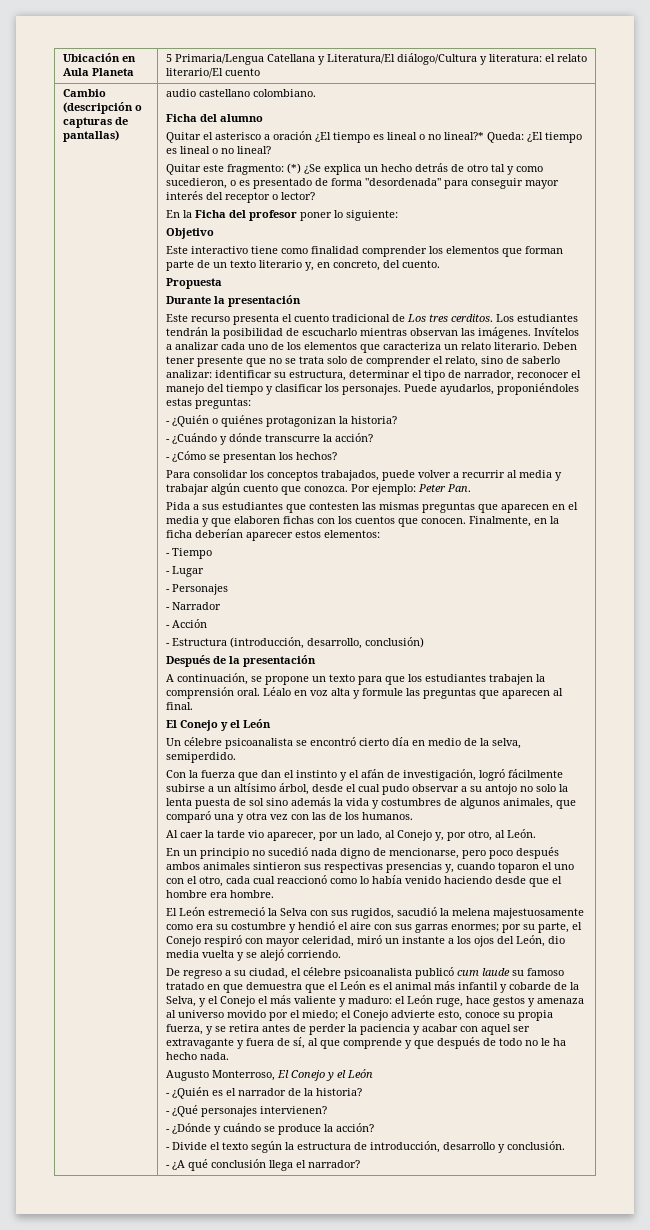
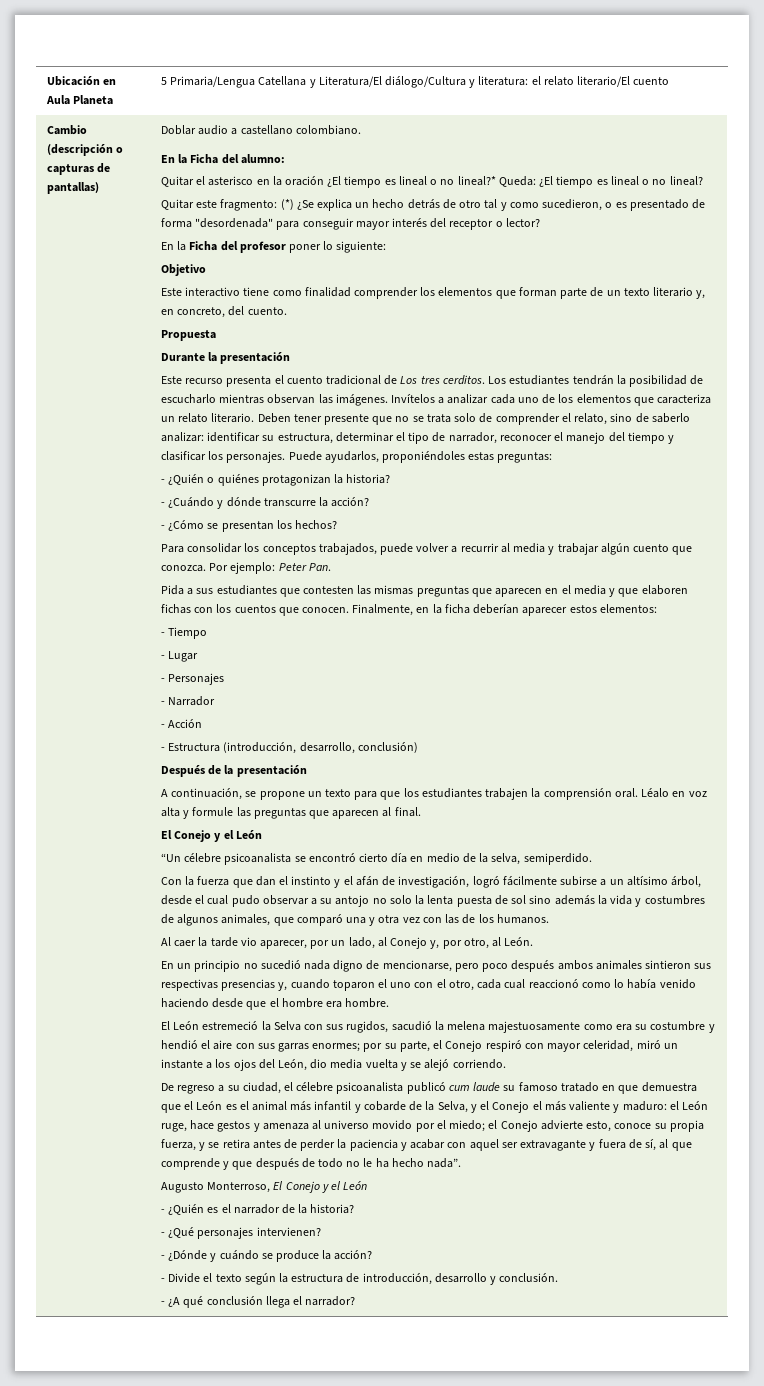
- audio castellano colombiano.
+ Doblar audio a castellano colombiano.
- Ficha del alumno
+ En la Ficha del alumno:
- Quitar el asterisco a oración ¿El tiempo es lineal o no lineal?* Queda: ¿El tiempo es lineal o no lineal?
+ Quitar el asterisco en la oración ¿El tiempo es lineal o no lineal?* Queda: ¿El tiempo es lineal o no lineal?
- Un célebre psicoanalista se encontró cierto día en medio de la selva, semiperdido.
+ “Un célebre psicoanalista se encontró cierto día en medio de la selva, semiperdido.
- el Conejo advierte esto, conoce su propia fuerza, y se retira antes de perder la paciencia y acabar con aquel ser extravagante y fuera de sí, al que comprende y que después de todo no le ha hecho nada.
+ el Conejo advierte esto, conoce su propia fuerza, y se retira antes de perder la paciencia y acabar con aquel ser extravagante y fuera de sí, al que comprende y que después de todo no le ha hecho nada”.

